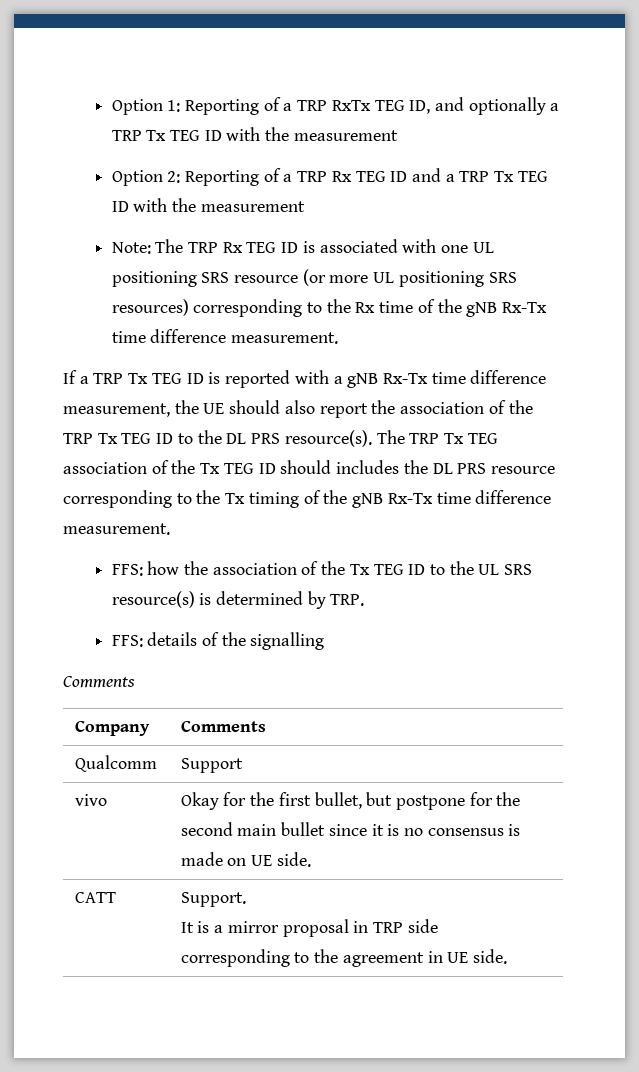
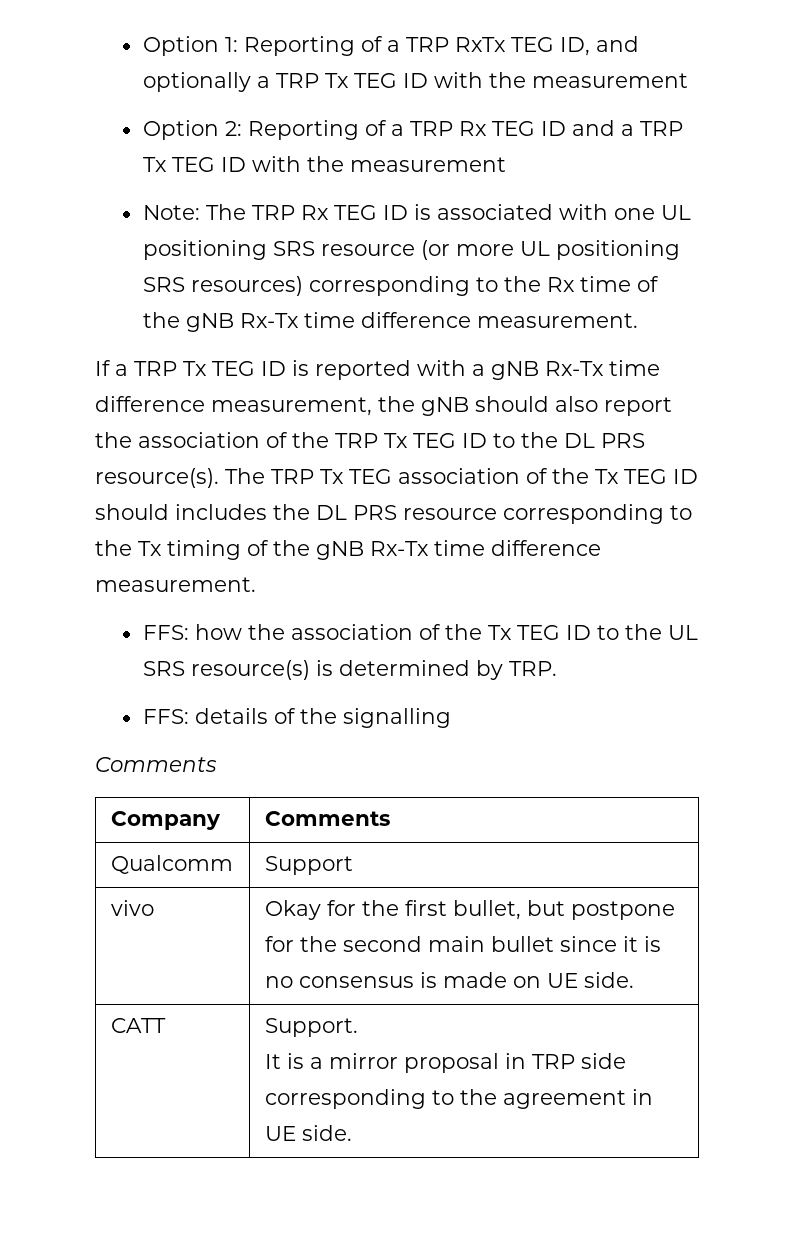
- If a TRP Tx TEG ID is reported with a gNB Rx-Tx time difference measurement, the UE should also report the association of the TRP Tx TEG ID to the DL PRS resource(s).
+ If a TRP Tx TEG ID is reported with a gNB Rx-Tx time difference measurement, the gNB should also report the association of the TRP Tx TEG ID to the DL PRS resource(s).

